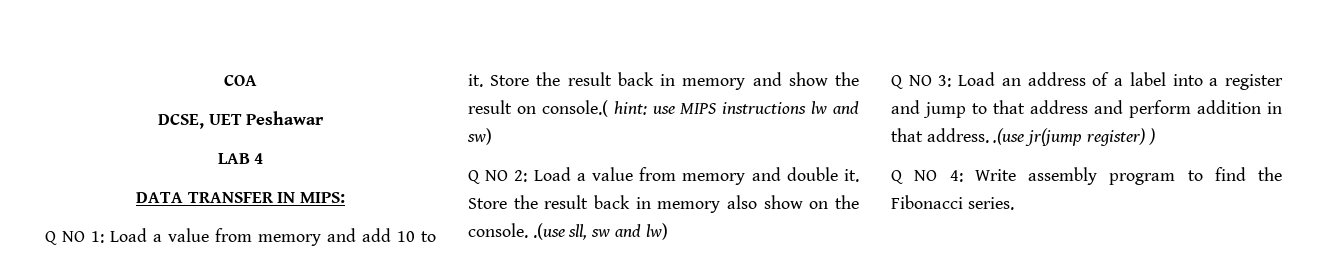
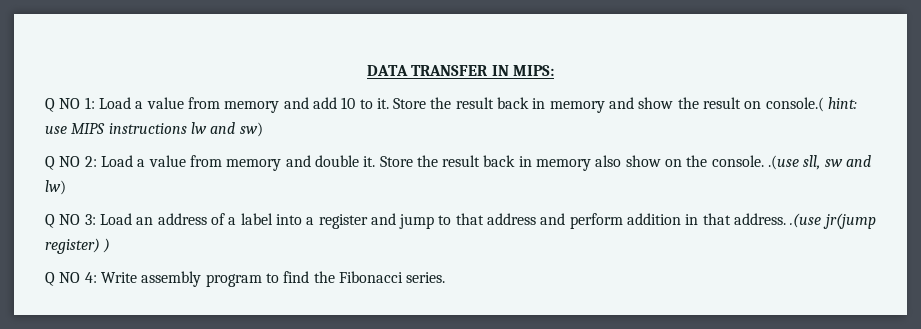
- COA
- DCSE, UET Peshawar
- LAB 4

